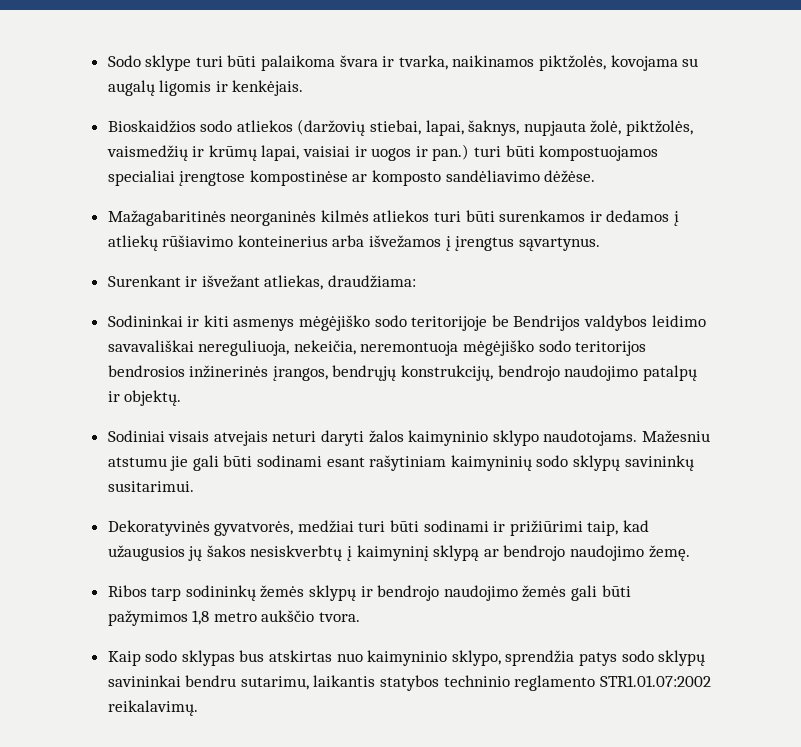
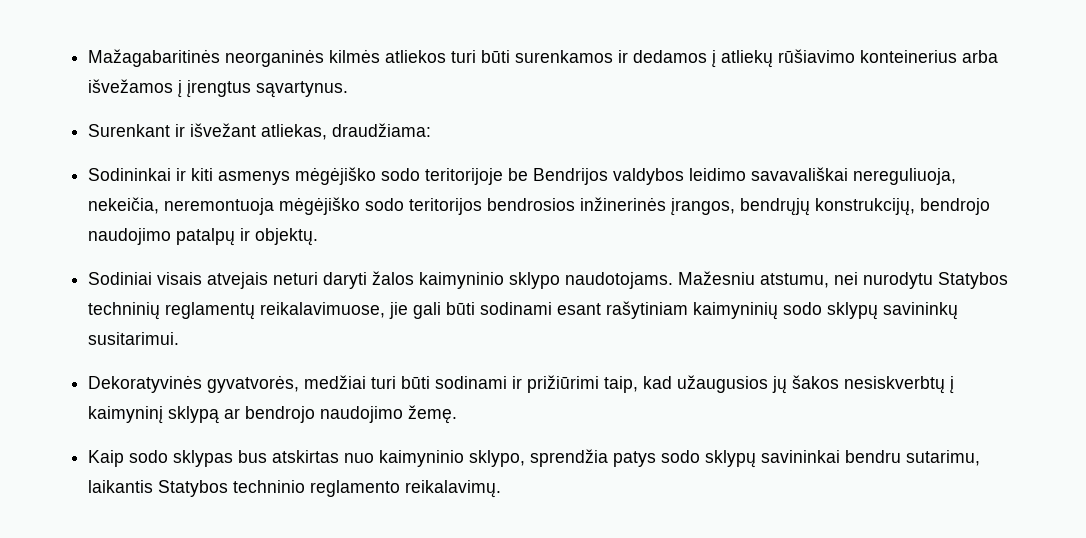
- Sodo sklype turi būti palaikoma švara ir tvarka, naikinamos piktžolės, kovojama su augalų ligomis ir kenkėjais.
- Bioskaidžios sodo atliekos (daržovių stiebai, lapai, šaknys, nupjauta žolė, piktžolės, vaismedžių ir krūmų lapai, vaisiai ir uogos ir pan.) turi būti kompostuojamos specialiai įrengtose kompostinėse ar komposto sandėliavimo dėžėse.
- Mažesniu atstumu jie gali būti sodinami esant rašytiniam kaimyninių sodo sklypų savininkų susitarimui.
+ Mažesniu atstumu, nei nurodytu Statybos techninių reglamentų reikalavimuose, jie gali būti sodinami esant rašytiniam kaimyninių sodo sklypų savininkų susitarimui.
- Ribos tarp sodininkų žemės sklypų ir bendrojo naudojimo žemės gali būti pažymimos 1,8 metro aukščio tvora.
- Kaip sodo sklypas bus atskirtas nuo kaimyninio sklypo, sprendžia patys sodo sklypų savininkai bendru sutarimu, laikantis statybos techninio reglamento STR1.01.07:2002 reikalavimų.
+ Kaip sodo sklypas bus atskirtas nuo kaimyninio sklypo, sprendžia patys sodo sklypų savininkai bendru sutarimu, laikantis Statybos techninio reglamento reikalavimų.

